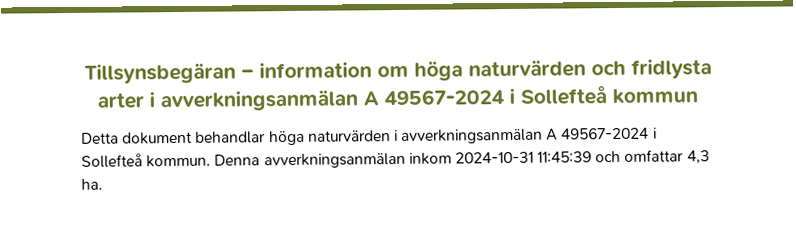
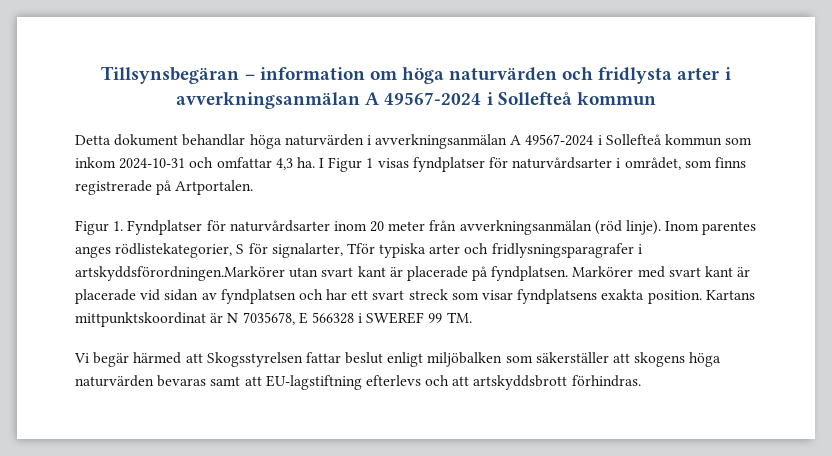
- Detta dokument behandlar höga naturvärden i avverkningsanmälan A 49567-2024 i Sollefteå kommun. Denna avverkningsanmälan inkom 2024-10-31 11:45:39 och omfattar 4,3 ha.
+ Detta dokument behandlar höga naturvärden i avverkningsanmälan A 49567-2024 i Sollefteå kommun som inkom 2024-10-31 och omfattar 4,3 ha.
+ I Figur 1 visas fyndplatser för naturvårdsarter i området, som finns registrerade på Artportalen.
+ Figur 1. Fyndplatser för naturvårdsarter inom 20 meter från avverkningsanmälan (röd linje). Inom parentes anges rödlistekategorier, S för signalarter, Tför typiska arter och fridlysningsparagrafer i artskyddsförordningen.Markörer utan svart kant är placerade på fyndplatsen. Markörer med svart kant är placerade vid sidan av fyndplatsen och har ett svart streck som visar fyndplatsens exakta position. Kartans mittpunktskoordinat är N 7035678, E 566328 i SWEREF 99 TM.
+ Vi begär härmed att Skogsstyrelsen fattar beslut enligt miljöbalken som säkerställer att skogens höga naturvärden bevaras samt att EU-lagstiftning efterlevs och att artskyddsbrott förhindras.

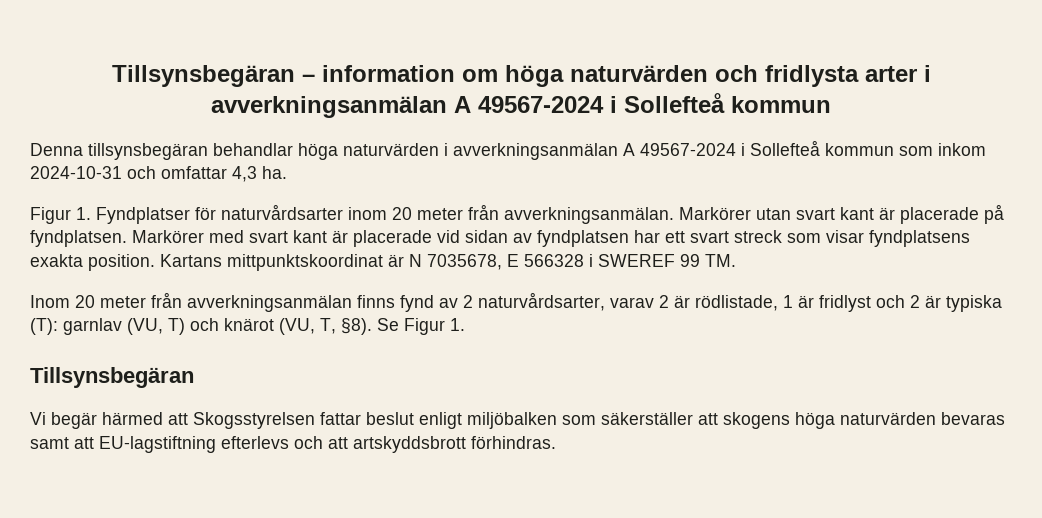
- Detta dokument behandlar höga naturvärden i avverkningsanmälan A 49567-2024 i Sollefteå kommun som inkom 2024-10-31 och omfattar 4,3 ha. I Figur 1 visas fyndplatser för naturvårdsarter i området, som finns registrerade på Artportalen.
+ Denna tillsynsbegäran behandlar höga naturvärden i avverkningsanmälan A 49567-2024 i Sollefteå kommun som inkom 2024-10-31 och omfattar 4,3 ha.
- Figur 1. Fyndplatser för naturvårdsarter inom 20 meter från avverkningsanmälan (röd linje). Inom parentes anges rödlistekategorier, S för signalarter, Tför typiska arter och fridlysningsparagrafer i artskyddsförordningen.Markörer utan svart kant är placerade på fyndplatsen.
+ Figur 1. Fyndplatser för naturvårdsarter inom 20 meter från avverkningsanmälan. Markörer utan svart kant är placerade på fyndplatsen.
- Markörer med svart kant är placerade vid sidan av fyndplatsen och har ett svart streck som visar fyndplatsens exakta position.
+ Markörer med svart kant är placerade vid sidan av fyndplatsen har ett svart streck som visar fyndplatsens exakta position.
+ Inom 20 meter från avverkningsanmälan finns fynd av 2 naturvårdsarter, varav 2 är rödlistade, 1 är fridlyst och 2 är typiska (T): garnlav (VU, T) och knärot (VU, T, §8). Se Figur 1.
+ Tillsynsbegäran

